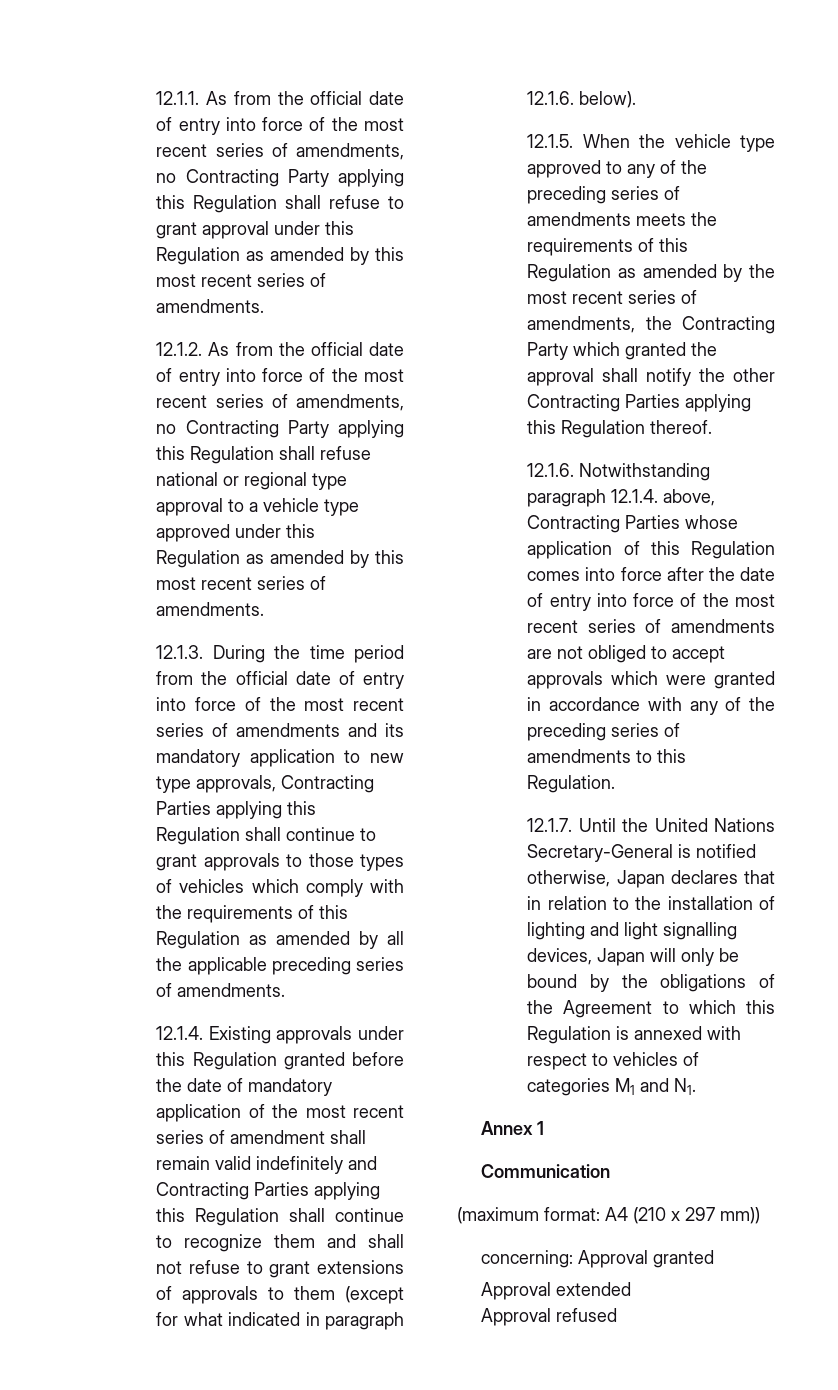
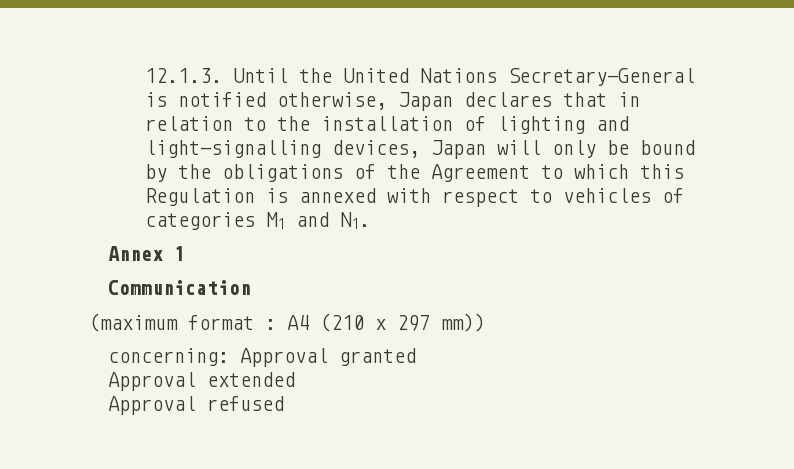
- 12.1.1. As from the official date of entry into force of the most recent series of amendments, no Contracting Party applying this Regulation shall refuse to grant approval under this Regulation as amended by this most recent series of amendments.
- 12.1.2. As from the official date of entry into force of the most recent series of amendments, no Contracting Party applying this Regulation shall refuse national or regional type approval to a vehicle type approved under this Regulation as amended by this most recent series of amendments.
- 12.1.3. During the time period from the official date of entry into force of the most recent series of amendments and its mandatory application to new type approvals, Contracting Parties applying this Regulation shall continue to grant approvals to those types of vehicles which comply with the requirements of this Regulation as amended by all the applicable preceding series of amendments.
- 12.1.4. Existing approvals under this Regulation granted before the date of mandatory application of the most recent series of amendment shall remain valid indefinitely and Contracting Parties applying this Regulation shall continue to recognize them and shall not refuse to grant extensions of approvals to them (except for what indicated in paragraph 12.1.6. below).
- 12.1.5. When the vehicle type approved to any of the preceding series of amendments meets the requirements of this Regulation as amended by the most recent series of amendments, the Contracting Party which granted the approval shall notify the other Contracting Parties applying this Regulation thereof.
- 12.1.6. Notwithstanding paragraph 12.1.4. above, Contracting Parties whose application of this Regulation comes into force after the date of entry into force of the most recent series of amendments are not obliged to accept approvals which were granted in accordance with any of the preceding series of amendments to this Regulation.
- 12.1.7. Until the United Nations Secretary-General is notified otherwise, Japan declares that in relation to the installation of lighting and light signalling devices, Japan will only be bound by the obligations of the Agreement to which this Regulation is annexed with respect to vehicles of categories M1 and N1.
+ 12.1.3. Until the United Nations Secretary-General is notified otherwise, Japan declares that in relation to the installation of lighting and light-signalling devices, Japan will only be bound by the obligations of the Agreement to which this Regulation is annexed with respect to vehicles of categories M1 and N1.
- (maximum format: A4 (210 x 297 mm))
+ (maximum format : A4 (210 x 297 mm))

